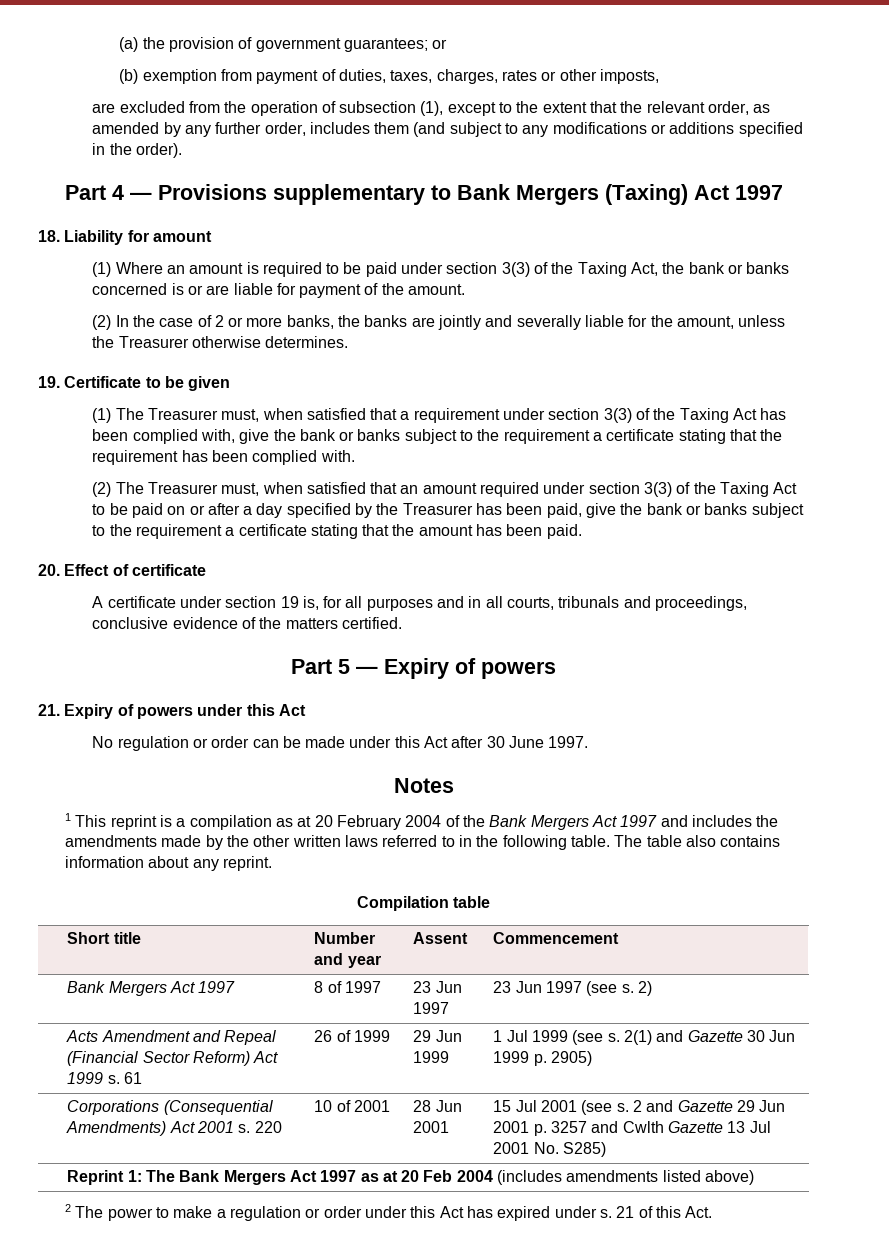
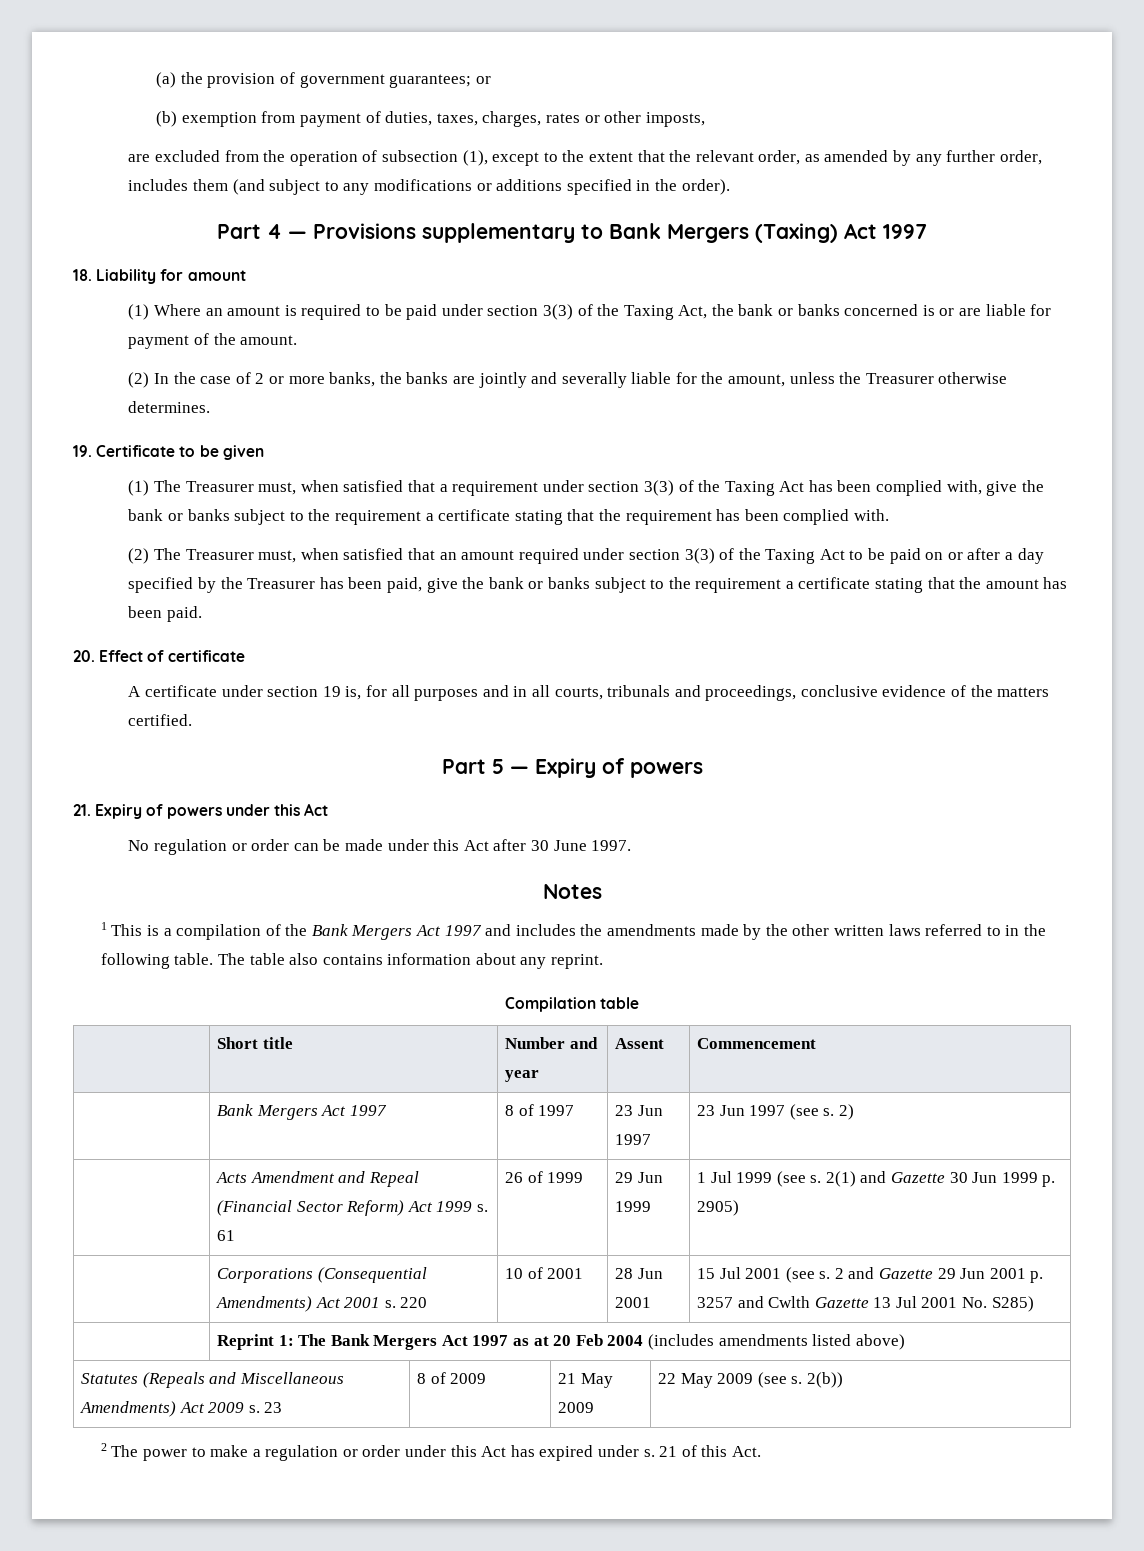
- 1 This reprint is a compilation as at 20 February 2004 of the Bank Mergers Act 1997 and includes the amendments made by the other written laws referred to in the following table.
+ 1 This is a compilation of the Bank Mergers Act 1997 and includes the amendments made by the other written laws referred to in the following table.
+ Statutes (Repeals and Miscellaneous Amendments) Act 2009 s. 23 | 8 of 2009 | 21 May 2009 | 22 May 2009 (see s. 2(b))

